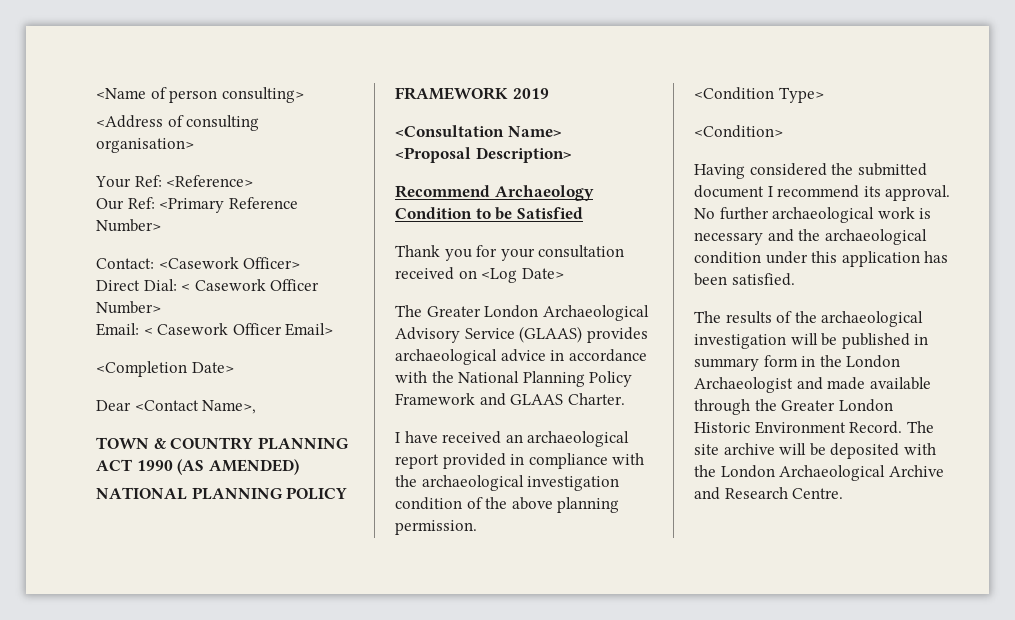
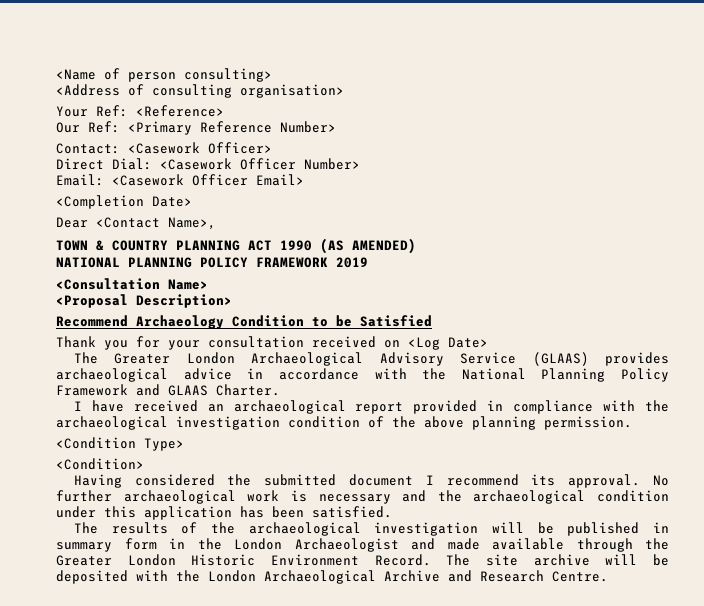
- Direct Dial: < Casework Officer Number>
+ Direct Dial: <Casework Officer Number>
- Email: < Casework Officer Email>
+ Email: <Casework Officer Email>

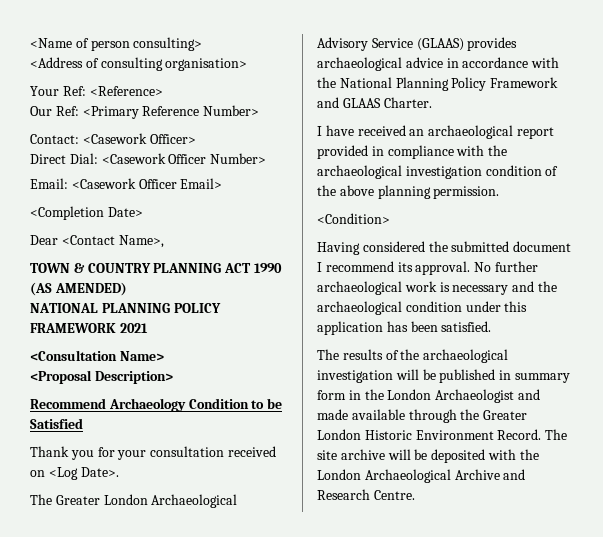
- NATIONAL PLANNING POLICY FRAMEWORK 2019
+ NATIONAL PLANNING POLICY FRAMEWORK 2021
- Thank you for your consultation received on <Log Date>
+ Thank you for your consultation received on <Log Date>.
- <Condition Type>

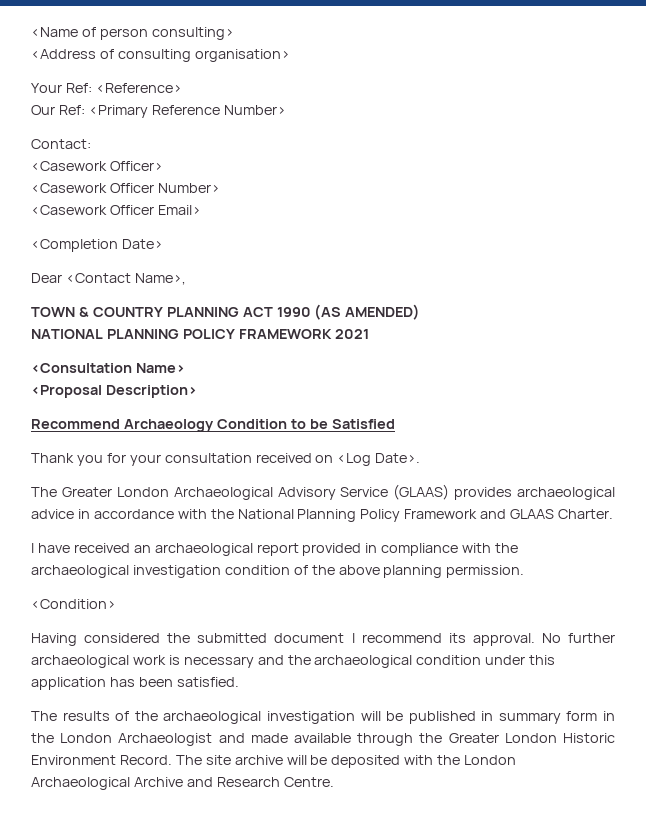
- Contact: <Casework Officer>
+ Contact:
+ <Casework Officer>
- Direct Dial: <Casework Officer Number>
+ <Casework Officer Number>
- Email: <Casework Officer Email>
+ <Casework Officer Email>

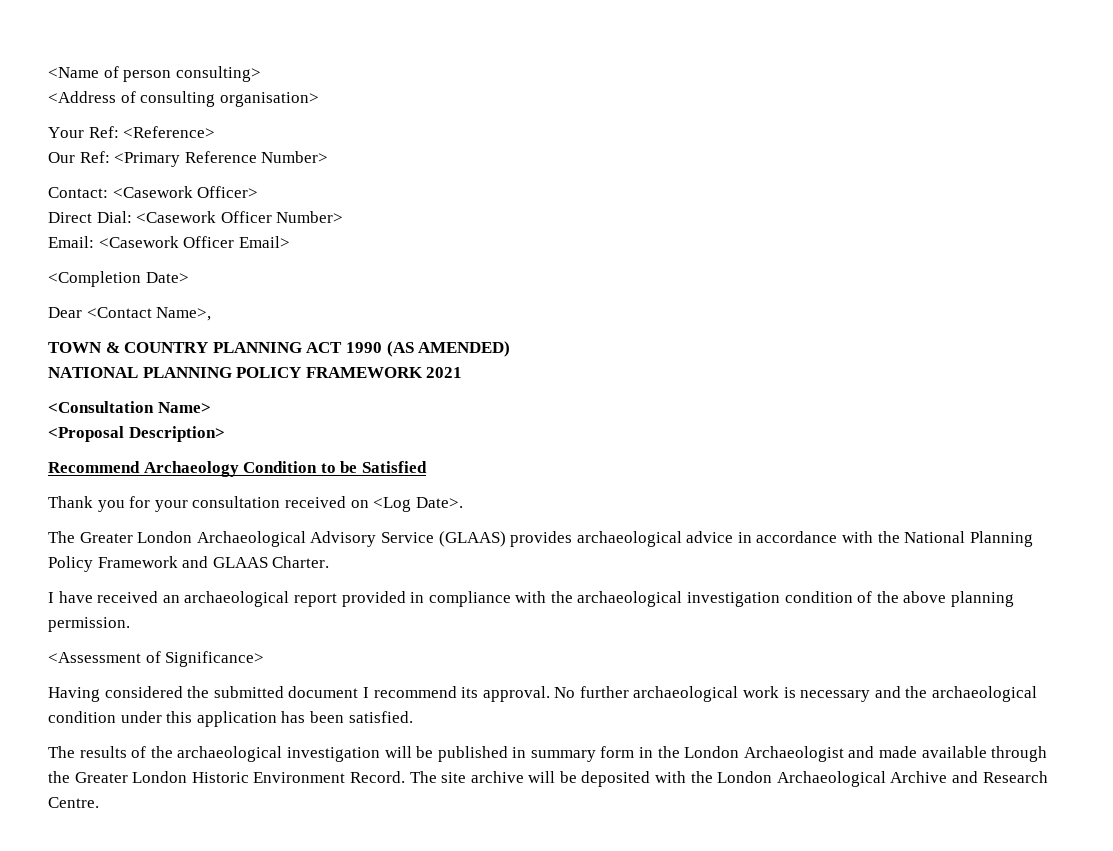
- Contact:
- <Casework Officer>
+ Contact: <Casework Officer>
- <Casework Officer Number>
+ Direct Dial: <Casework Officer Number>
- <Casework Officer Email>
+ Email: <Casework Officer Email>
- <Condition>
+ <Assessment of Significance>

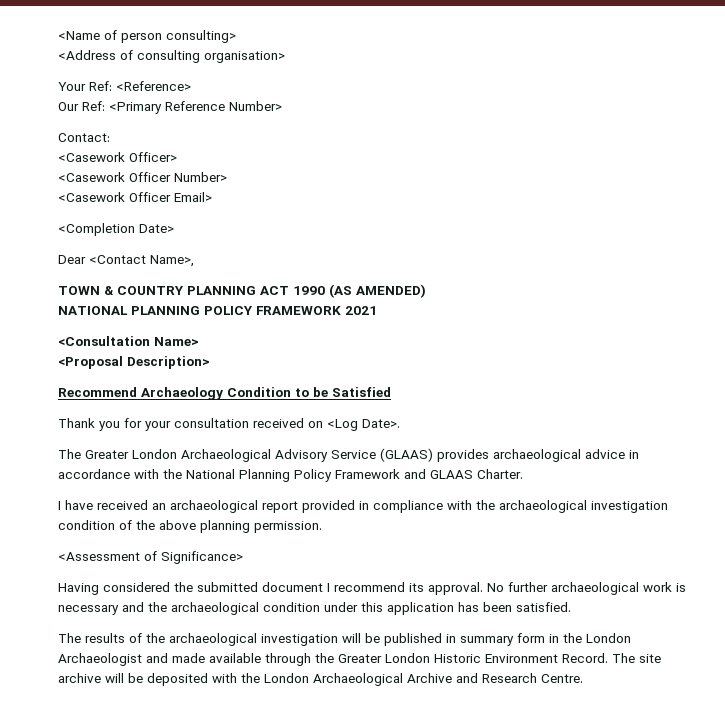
- Contact: <Casework Officer>
+ Contact:
+ <Casework Officer>
- Direct Dial: <Casework Officer Number>
+ <Casework Officer Number>
- Email: <Casework Officer Email>
+ <Casework Officer Email>

